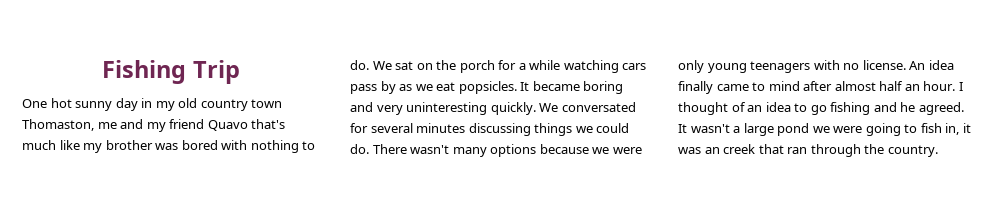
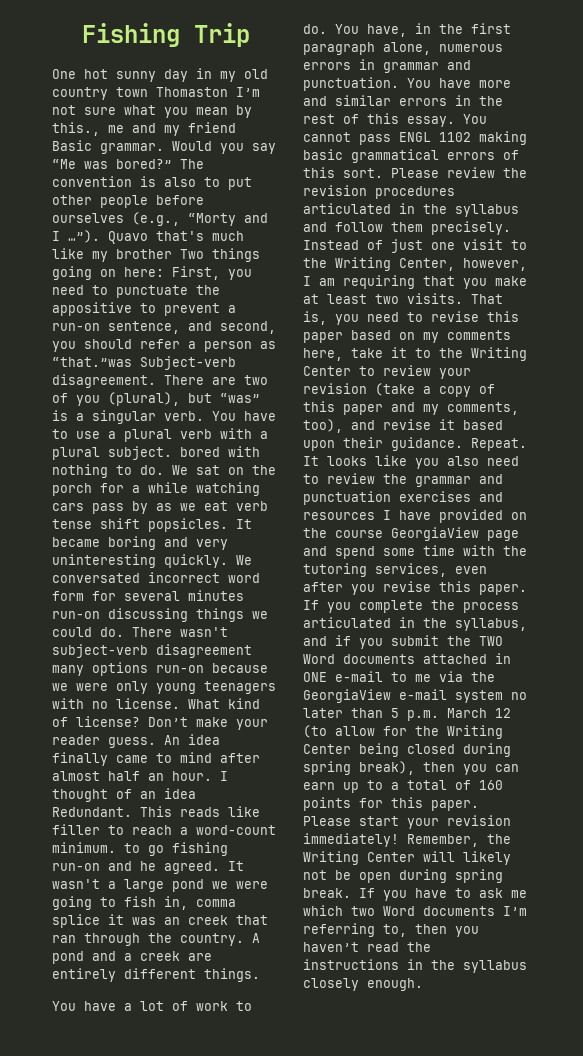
- One hot sunny day in my old country town Thomaston, me and my friend Quavo that's much like my brother was bored with nothing to do.
+ One hot sunny day in my old country town Thomaston I’m not sure what you mean by this., me and my friend Basic grammar. Would you say “Me was bored?” The convention is also to put other people before ourselves (e.g., “Morty and I …”). Quavo that's much like my brother Two things going on here: First, you need to punctuate the appositive to prevent a run-on sentence, and second, you should refer a person as “that.”was Subject-verb disagreement. There are two of you (plural), but “was” is a singular verb. You have to use a plural verb with a plural subject. bored with nothing to do.
- We sat on the porch for a while watching cars pass by as we eat popsicles.
+ We sat on the porch for a while watching cars pass by as we eat verb tense shift popsicles.
- We conversated for several minutes discussing things we could do.
+ We conversated incorrect word form for several minutes run-on discussing things we could do.
- There wasn't many options because we were only young teenagers with no license.
+ There wasn't subject-verb disagreement many options run-on because we were only young teenagers with no license.
+ What kind of license? Don’t make your reader guess.
- I thought of an idea to go fishing and he agreed.
+ I thought of an idea Redundant. This reads like filler to reach a word-count minimum. to go fishing run-on and he agreed.
- It wasn't a large pond we were going to fish in, it was an creek that ran through the country.
+ It wasn't a large pond we were going to fish in, comma splice it was an creek that ran through the country.
+ A pond and a creek are entirely different things.
+ You have a lot of work to do. You have, in the first paragraph alone, numerous errors in grammar and punctuation. You have more and similar errors in the rest of this essay. You cannot pass ENGL 1102 making basic grammatical errors of this sort. Please review the revision procedures articulated in the syllabus and follow them precisely. Instead of just one visit to the Writing Center, however, I am requiring that you make at least two visits. That is, you need to revise this paper based on my comments here, take it to the Writing Center to review your revision (take a copy of this paper and my comments, too), and revise it based upon their guidance. Repeat. It looks like you also need to review the grammar and punctuation exercises and resources I have provided on the course GeorgiaView page and spend some time with the tutoring services, even after you revise this paper. If you complete the process articulated in the syllabus, and if you submit the TWO Word documents attached in ONE e-mail to me via the GeorgiaView e-mail system no later than 5 p.m. March 12 (to allow for the Writing Center being closed during spring break), then you can earn up to a total of 160 points for this paper. Please start your revision immediately! Remember, the Writing Center will likely not be open during spring break. If you have to ask me which two Word documents I’m referring to, then you haven’t read the instructions in the syllabus closely enough.

